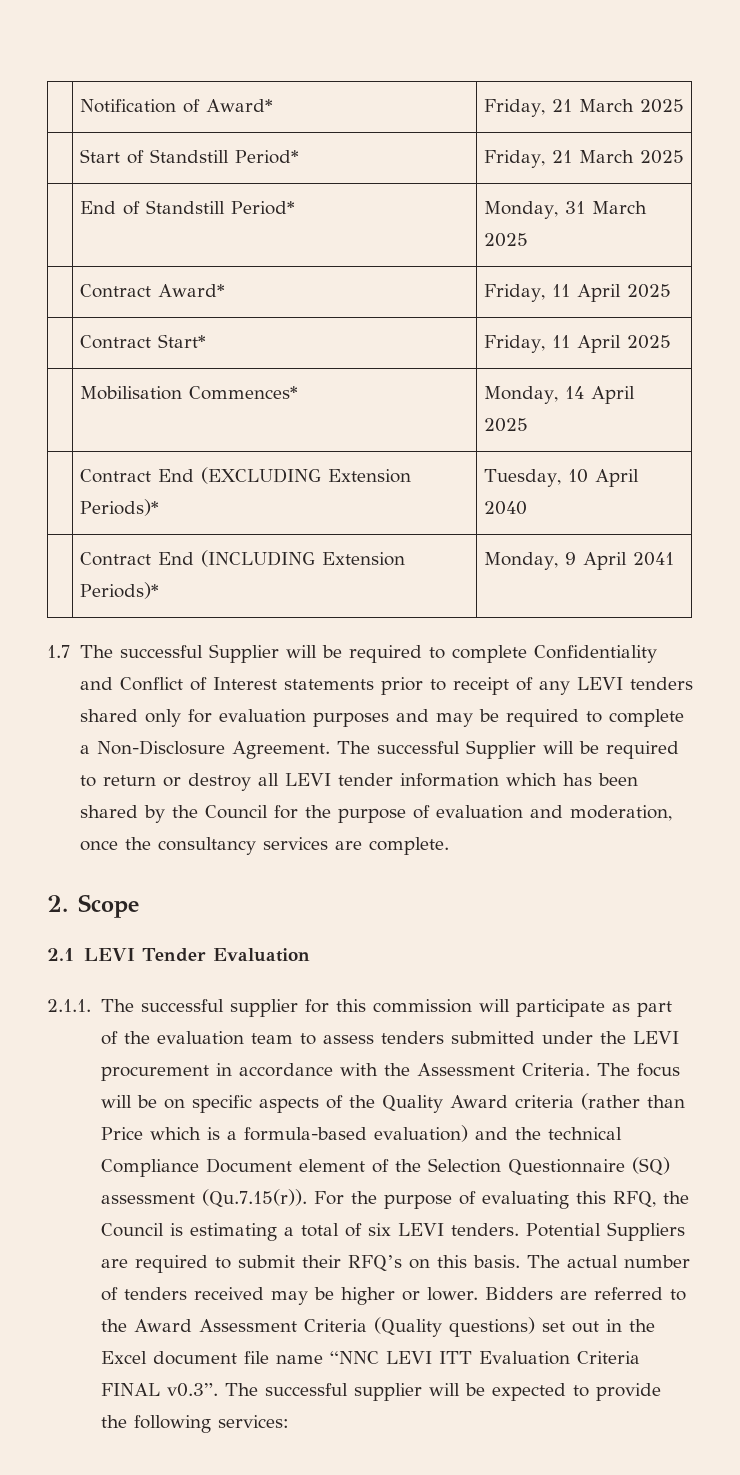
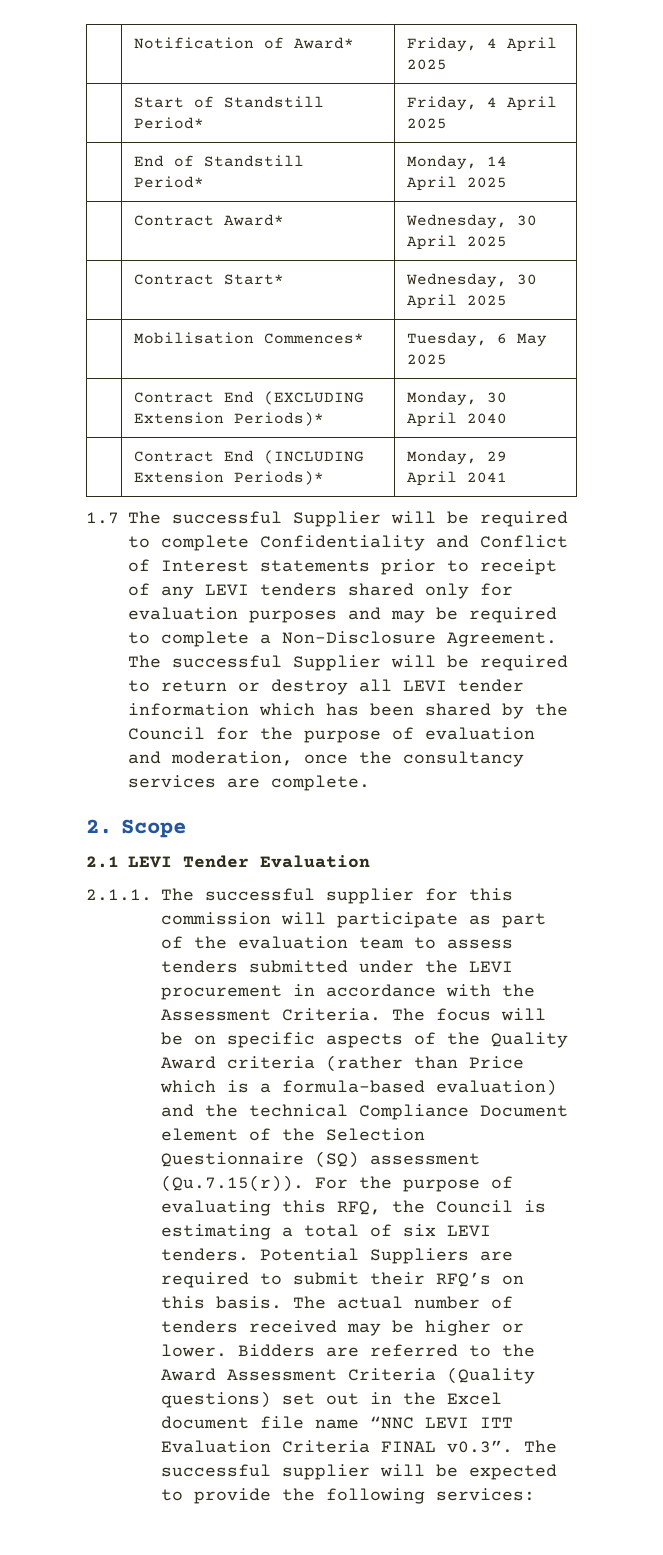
- | Notification of Award* | Friday, 21 March 2025
+ | Notification of Award* | Friday, 4 April 2025
- | Start of Standstill Period* | Friday, 21 March 2025
+ | Start of Standstill Period* | Friday, 4 April 2025
- | End of Standstill Period* | Monday, 31 March 2025
+ | End of Standstill Period* | Monday, 14 April 2025
- | Contract Award* | Friday, 11 April 2025
+ | Contract Award* | Wednesday, 30 April 2025
- | Contract Start* | Friday, 11 April 2025
+ | Contract Start* | Wednesday, 30 April 2025
- | Mobilisation Commences* | Monday, 14 April 2025
+ | Mobilisation Commences* | Tuesday, 6 May 2025
- | Contract End (EXCLUDING Extension Periods)* | Tuesday, 10 April 2040
+ | Contract End (EXCLUDING Extension Periods)* | Monday, 30 April 2040
- | Contract End (INCLUDING Extension Periods)* | Monday, 9 April 2041
+ | Contract End (INCLUDING Extension Periods)* | Monday, 29 April 2041

